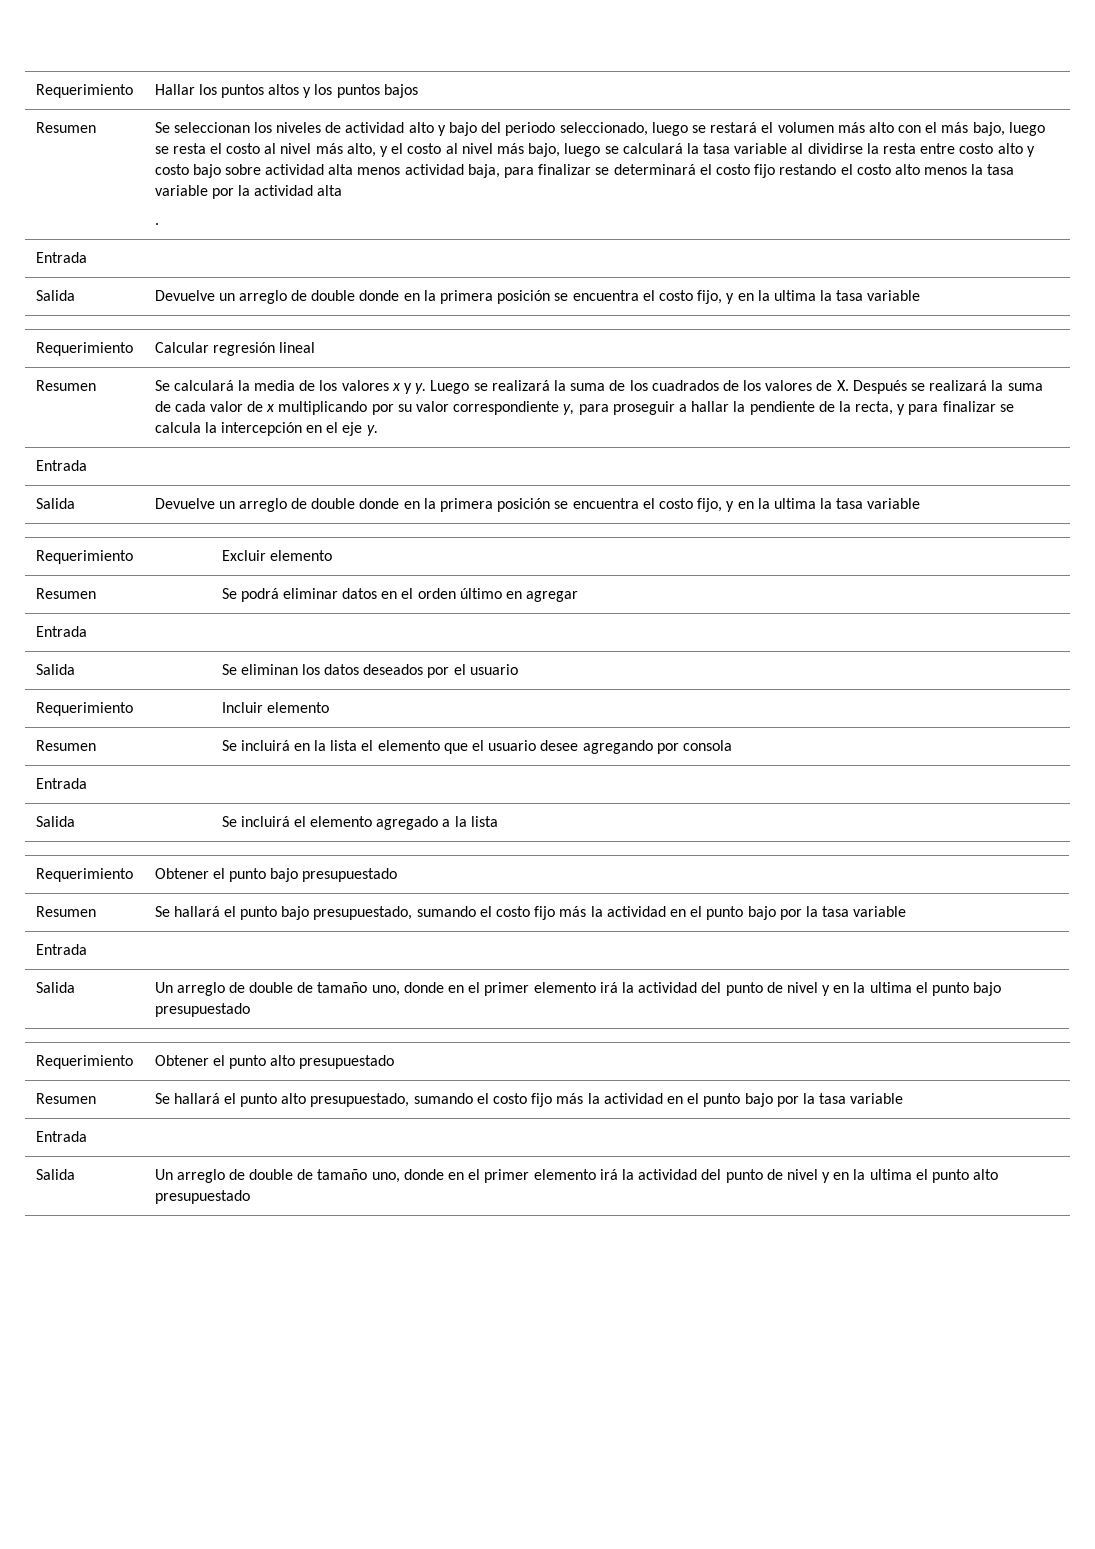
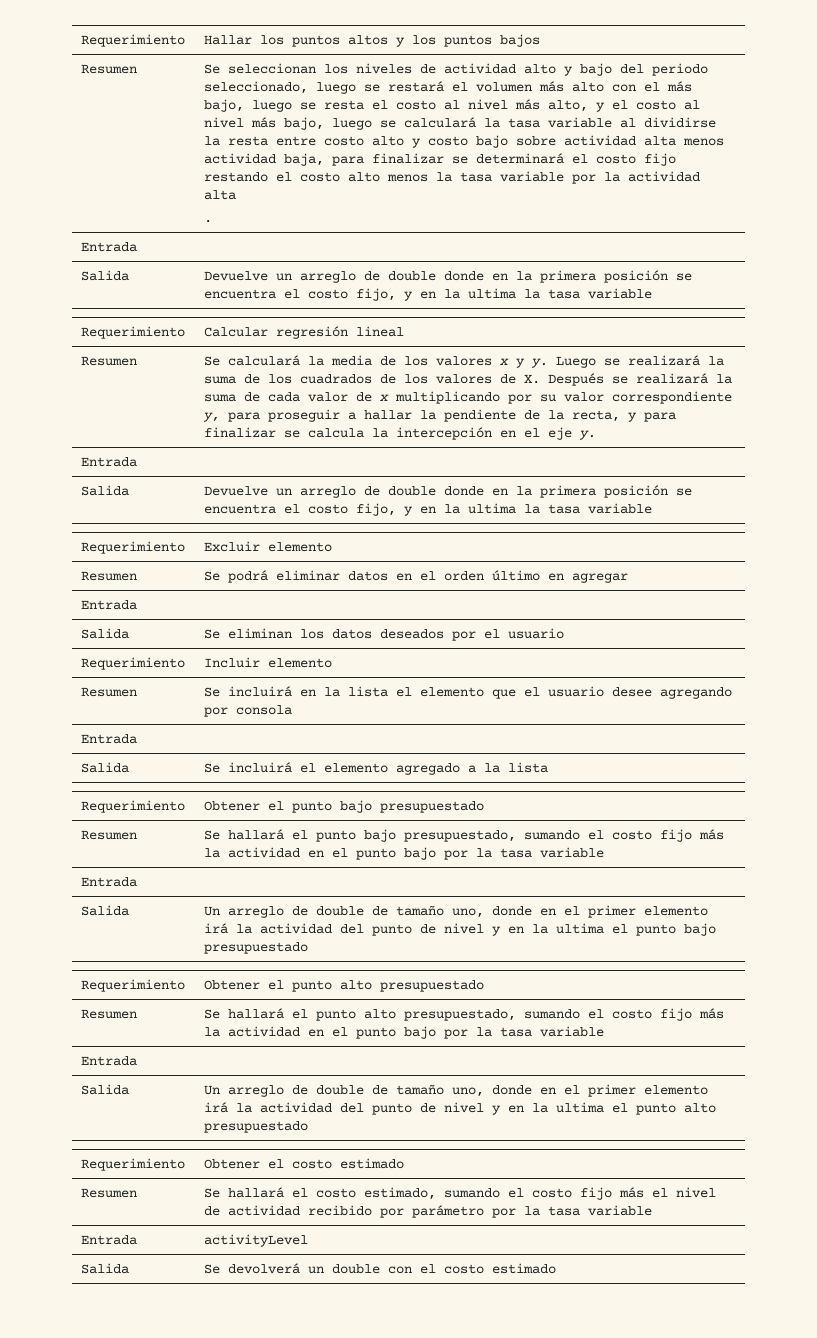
+ Requerimiento | Obtener el costo estimado
+ Resumen | Se hallará el costo estimado, sumando el costo fijo más el nivel de actividad recibido por parámetro por la tasa variable
+ Entrada | activityLevel
+ Salida | Se devolverá un double con el costo estimado

